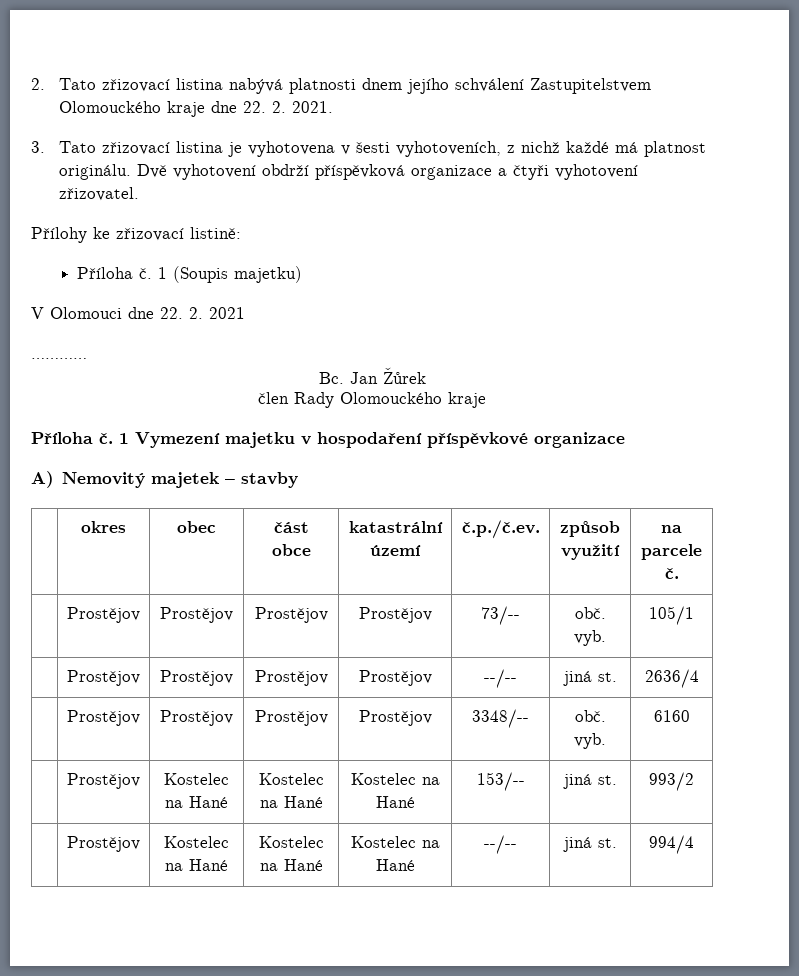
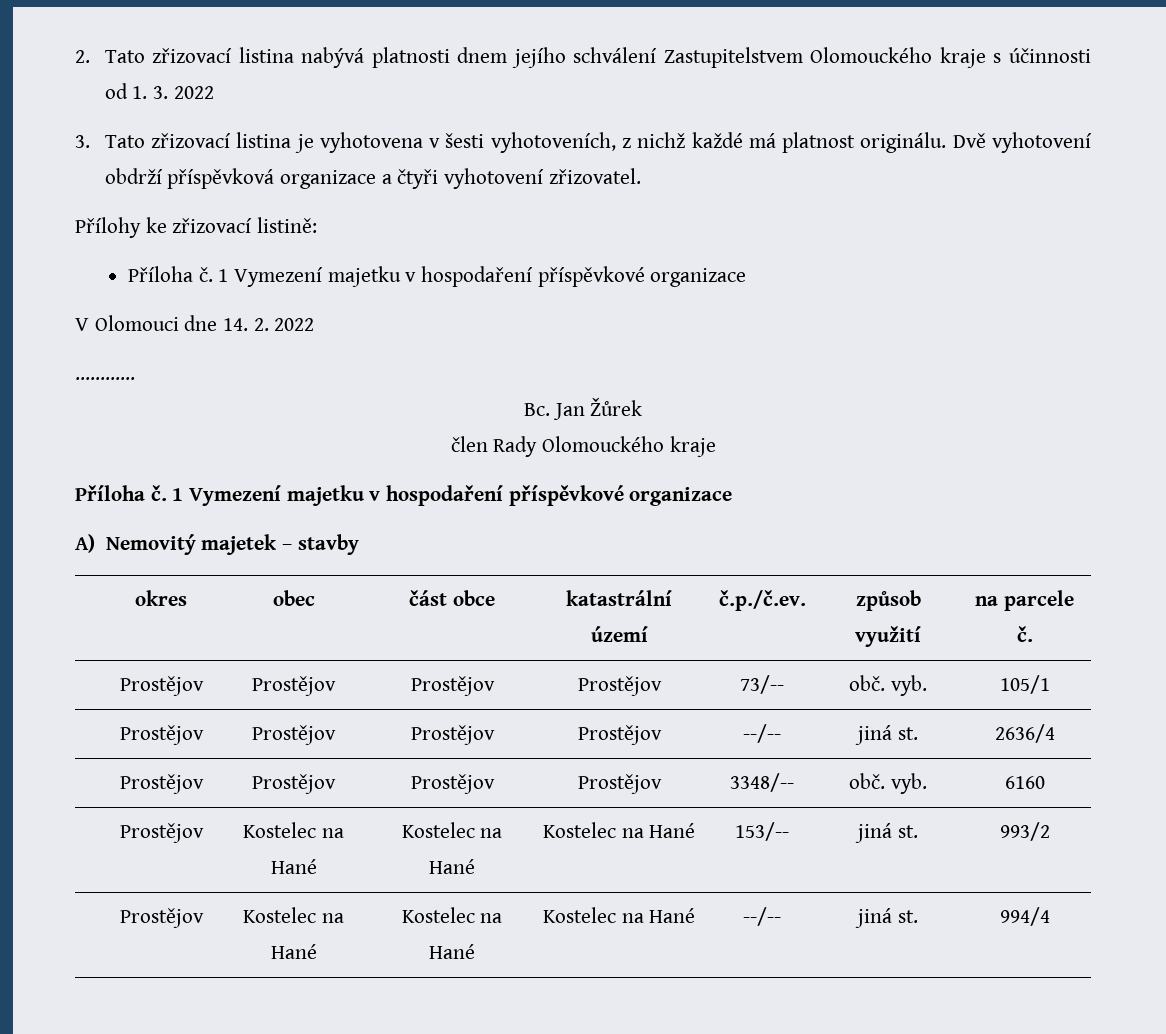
- 2. Tato zřizovací listina nabývá platnosti dnem jejího schválení Zastupitelstvem Olomouckého kraje dne 22. 2. 2021.
+ 2. Tato zřizovací listina nabývá platnosti dnem jejího schválení Zastupitelstvem Olomouckého kraje s účinnosti od 1. 3. 2022
  Přílohy ke zřizovací listině:
- Příloha č. 1 (Soupis majetku)
+ Příloha č. 1 Vymezení majetku v hospodaření příspěvkové organizace
- V Olomouci dne 22. 2. 2021
+ V Olomouci dne 14. 2. 2022

